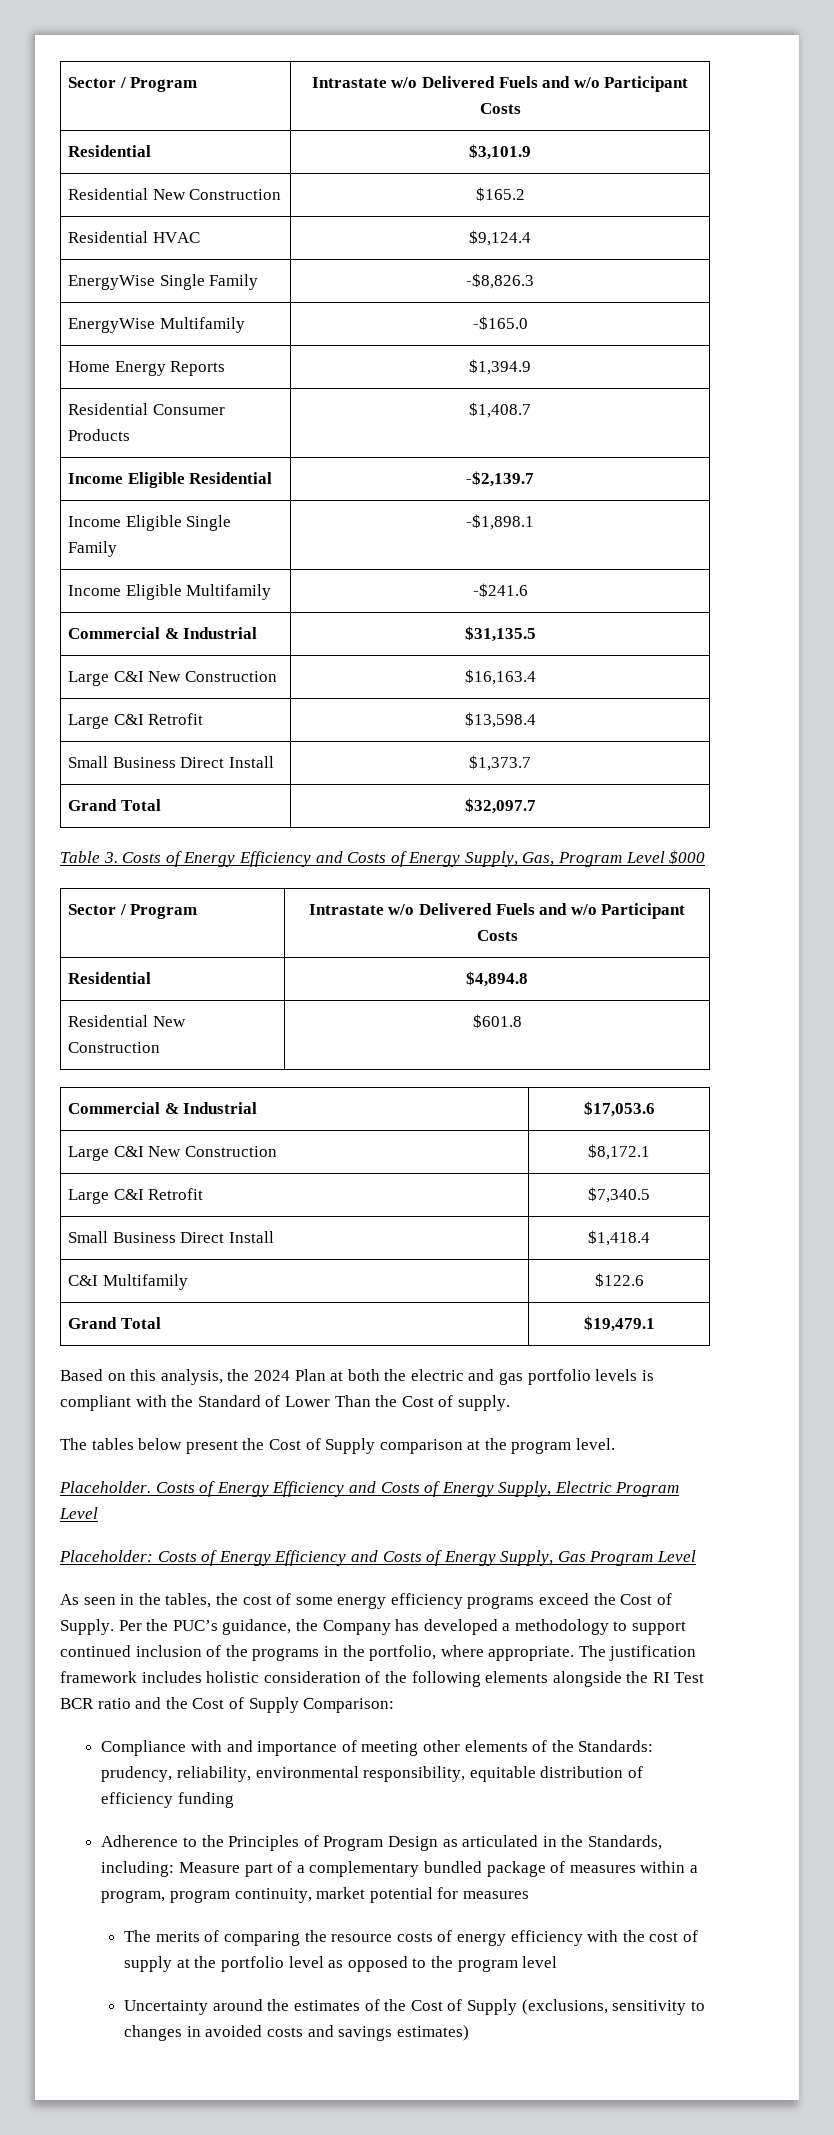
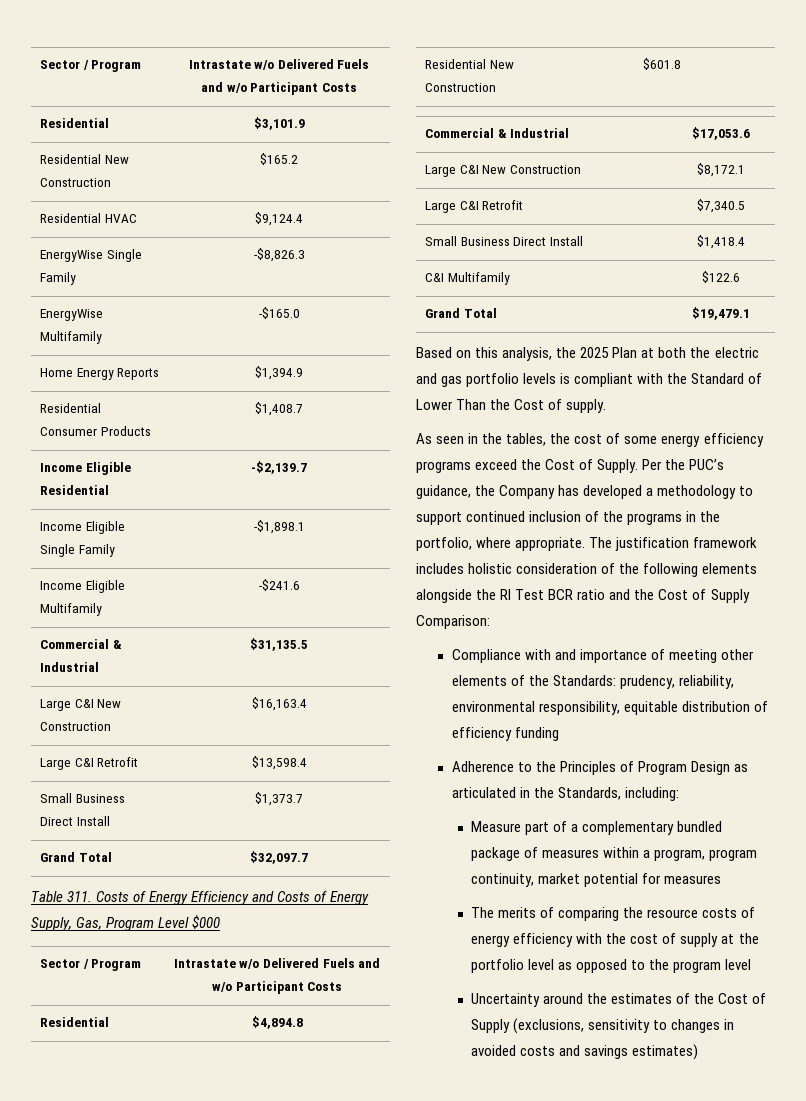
- Table 3. Costs of Energy Efficiency and Costs of Energy Supply, Gas, Program Level $000
+ Table 311. Costs of Energy Efficiency and Costs of Energy Supply, Gas, Program Level $000
- Based on this analysis, the 2024 Plan at both the electric and gas portfolio levels is compliant with the Standard of Lower Than the Cost of supply.
+ Based on this analysis, the 2025 Plan at both the electric and gas portfolio levels is compliant with the Standard of Lower Than the Cost of supply.
- The tables below present the Cost of Supply comparison at the program level.
- Placeholder. Costs of Energy Efficiency and Costs of Energy Supply, Electric Program Level
- Placeholder: Costs of Energy Efficiency and Costs of Energy Supply, Gas Program Level
- Adherence to the Principles of Program Design as articulated in the Standards, including: Measure part of a complementary bundled package of measures within a program, program continuity, market potential for measures
+ Adherence to the Principles of Program Design as articulated in the Standards, including:
+ Measure part of a complementary bundled package of measures within a program, program continuity, market potential for measures

